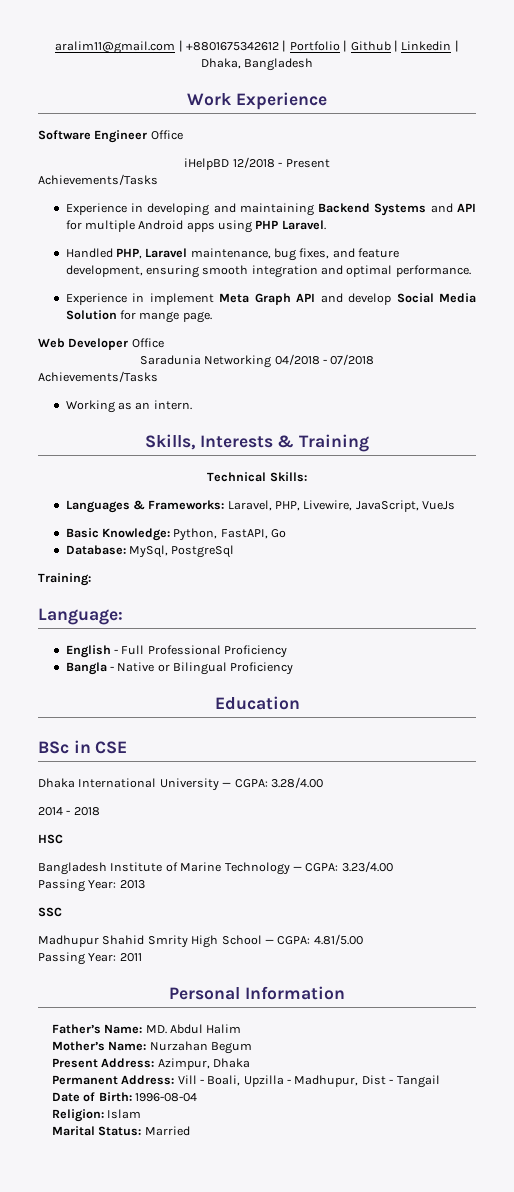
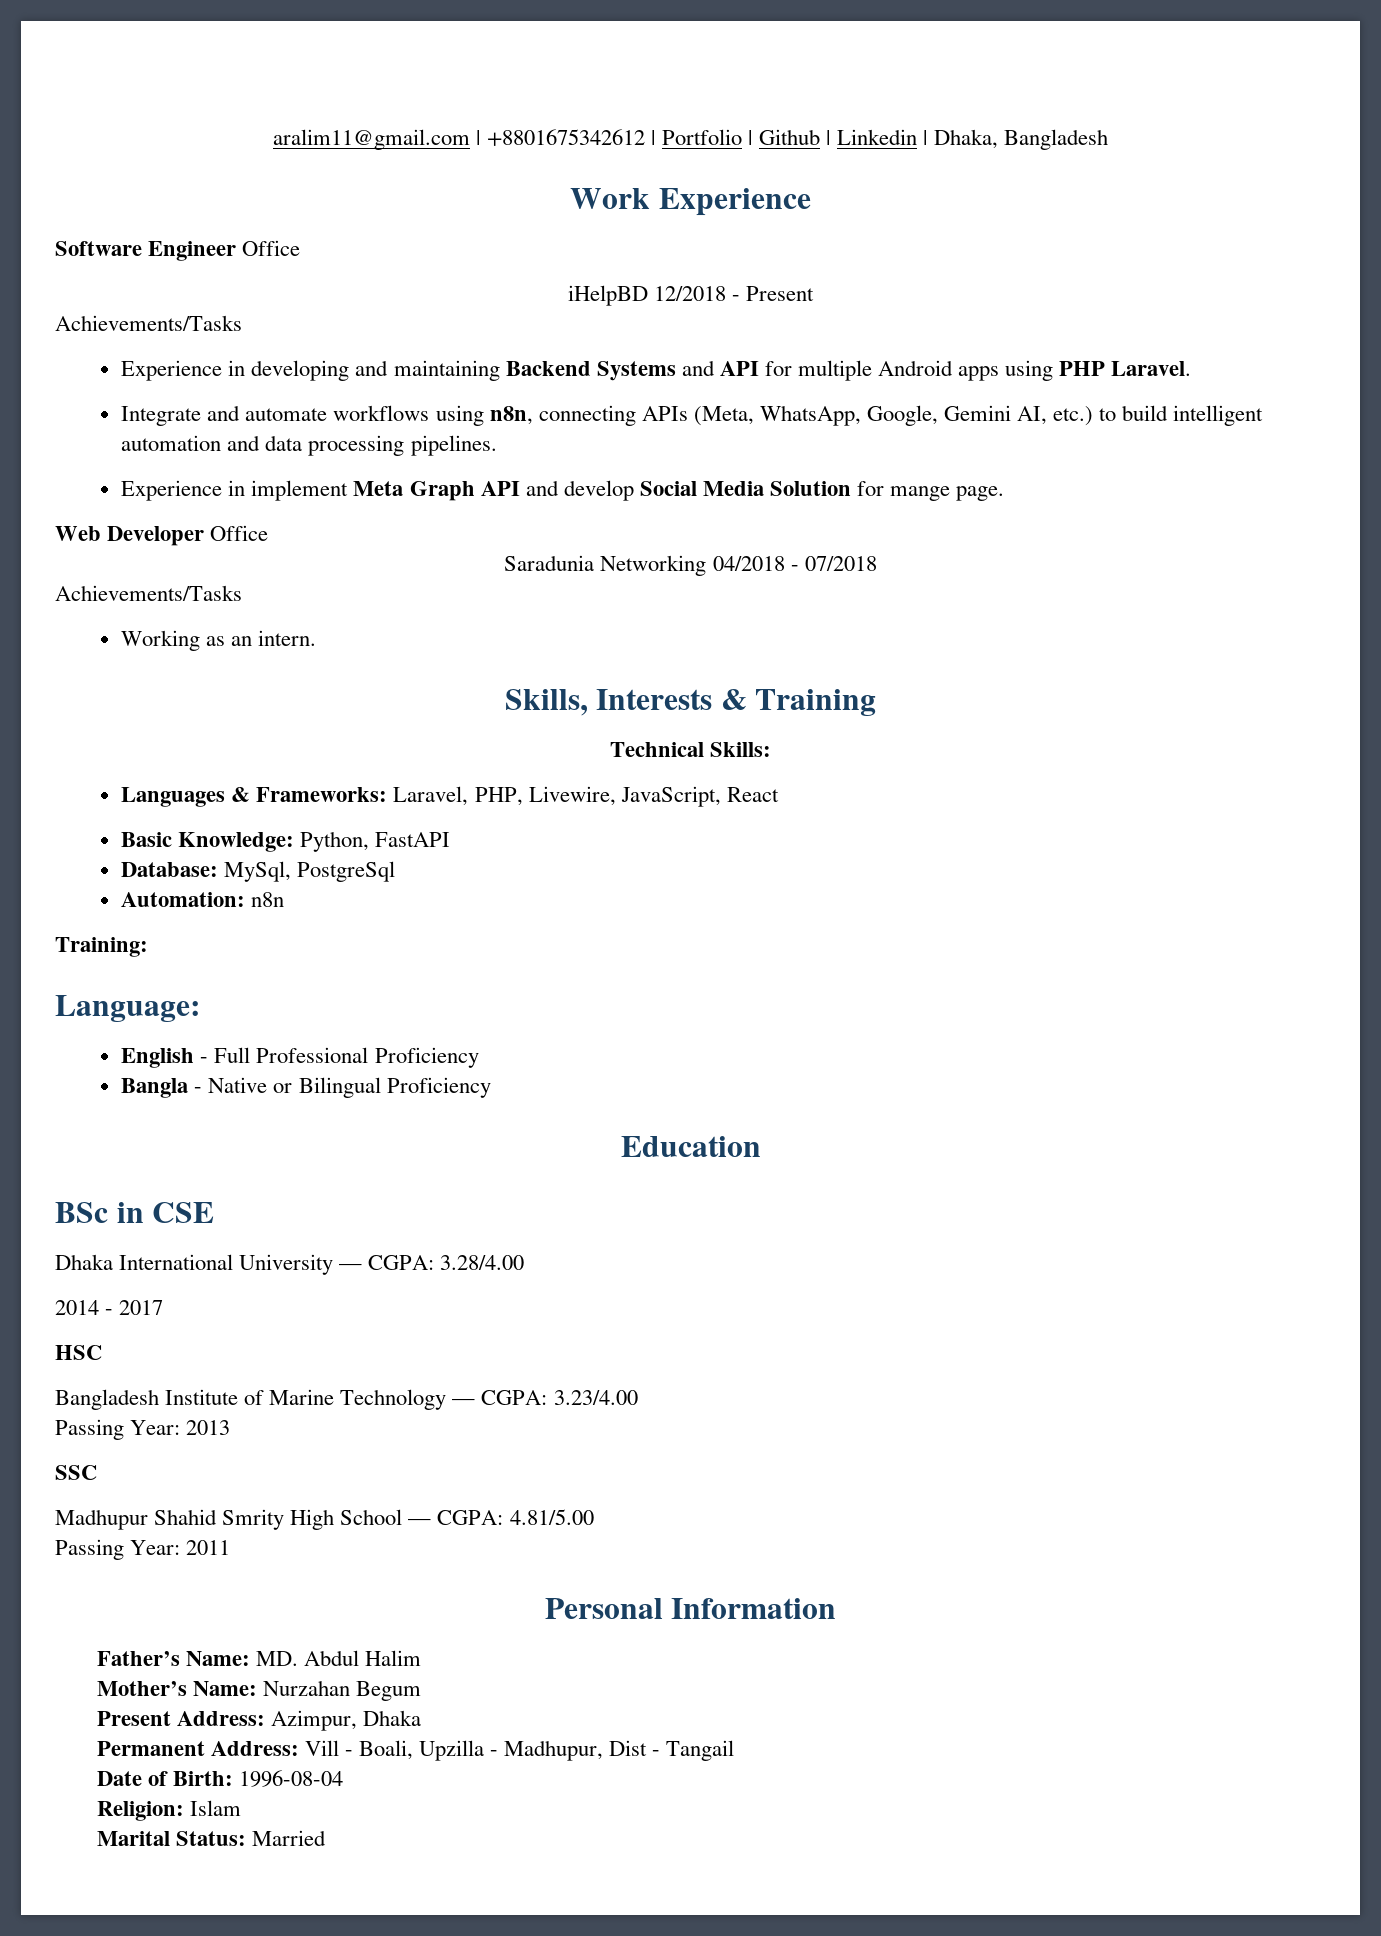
- Handled PHP, Laravel maintenance, bug fixes, and feature development, ensuring smooth integration and optimal performance.
+ Integrate and automate workflows using n8n, connecting APIs (Meta, WhatsApp, Google, Gemini AI, etc.) to build intelligent automation and data processing pipelines.
- Languages & Frameworks: Laravel, PHP, Livewire, JavaScript, VueJs
+ Languages & Frameworks: Laravel, PHP, Livewire, JavaScript, React
- Basic Knowledge: Python, FastAPI, Go
+ Basic Knowledge: Python, FastAPI
+ Automation: n8n
- 2014 - 2018
+ 2014 - 2017

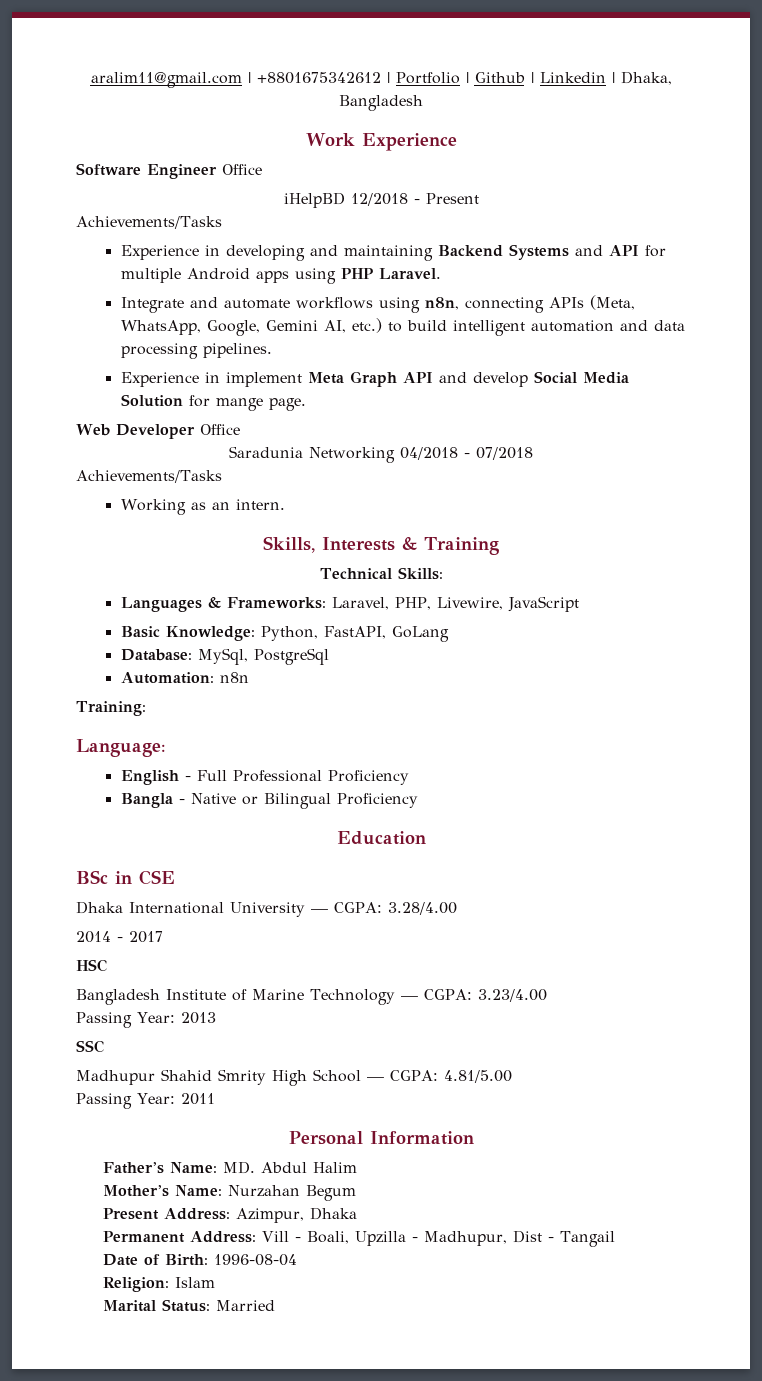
- Languages & Frameworks: Laravel, PHP, Livewire, JavaScript, React
+ Languages & Frameworks: Laravel, PHP, Livewire, JavaScript
- Basic Knowledge: Python, FastAPI
+ Basic Knowledge: Python, FastAPI, GoLang

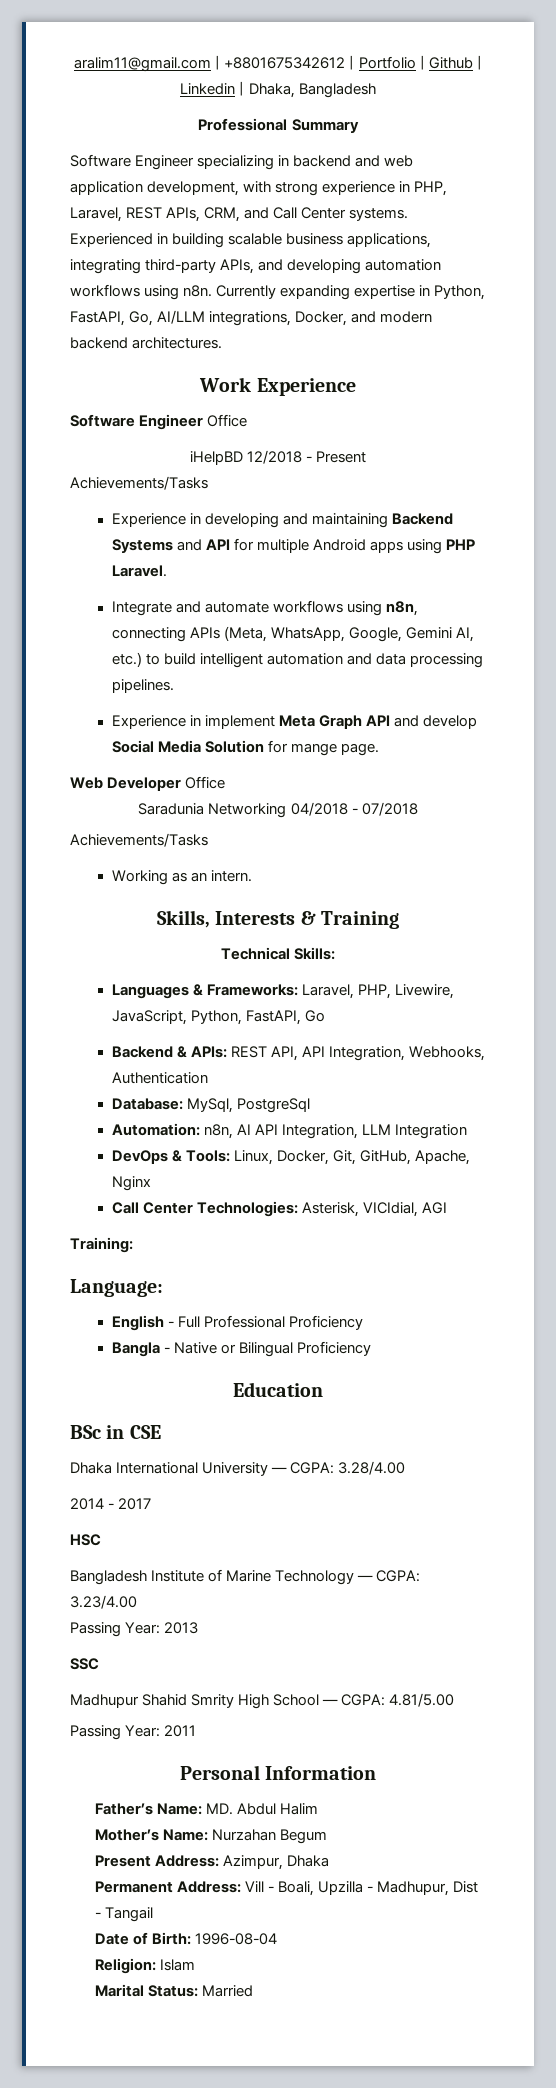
+ Professional Summary
+ Software Engineer specializing in backend and web application development, with strong experience in PHP, Laravel, REST APIs, CRM, and Call Center systems. Experienced in building scalable business applications, integrating third-party APIs, and developing automation workflows using n8n. Currently expanding expertise in Python, FastAPI, Go, AI/LLM integrations, Docker, and modern backend architectures.
- Languages & Frameworks: Laravel, PHP, Livewire, JavaScript
- Basic Knowledge: Python, FastAPI, GoLang
+ Languages & Frameworks: Laravel, PHP, Livewire, JavaScript, Python, FastAPI, Go
+ Backend & APIs: REST API, API Integration, Webhooks, Authentication
  Database: MySql, PostgreSql
- Automation: n8n
+ Automation: n8n, AI API Integration, LLM Integration
+ DevOps & Tools: Linux, Docker, Git, GitHub, Apache, Nginx
+ Call Center Technologies: Asterisk, VICIdial, AGI

